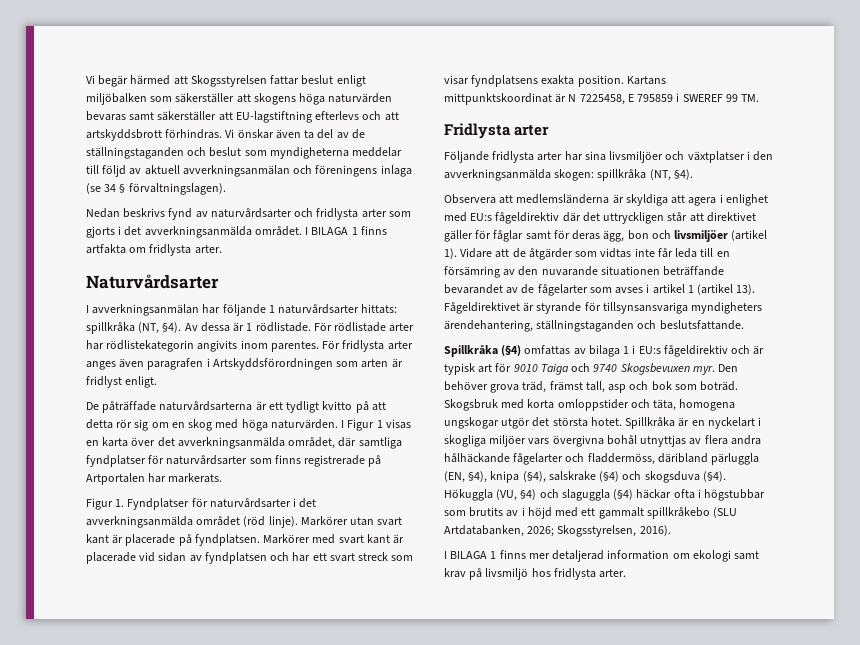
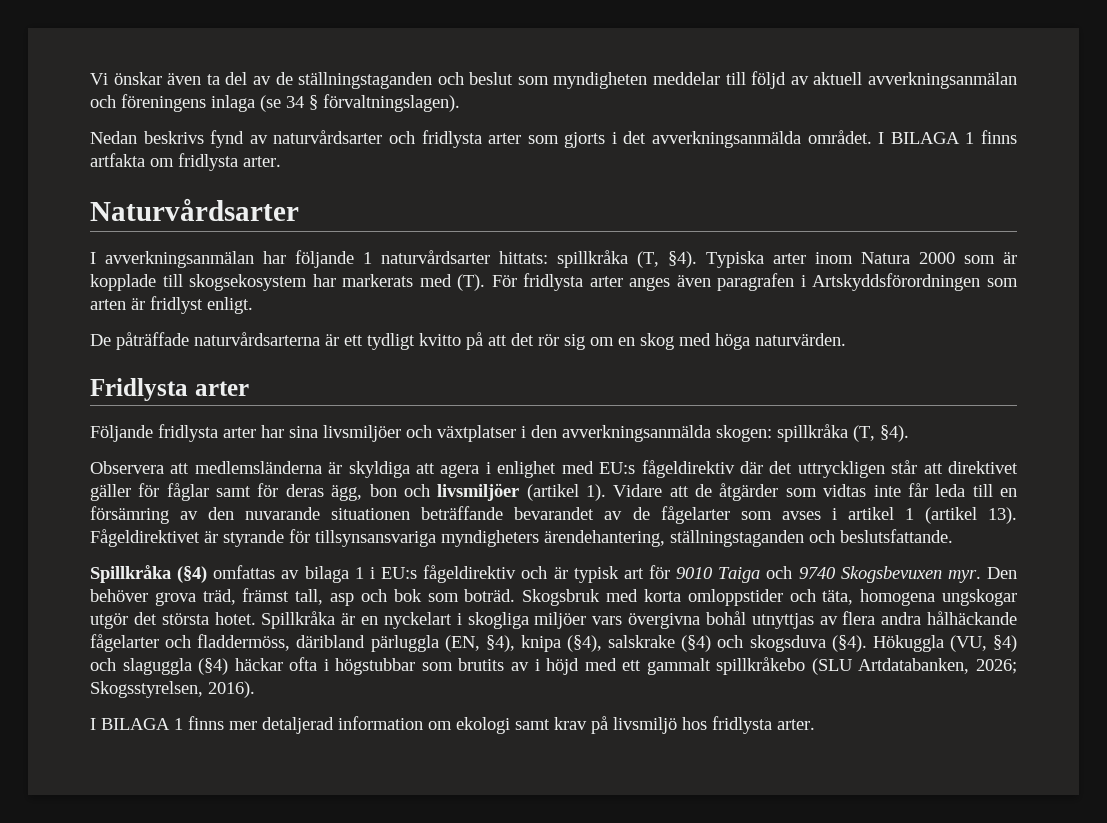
- Vi begär härmed att Skogsstyrelsen fattar beslut enligt miljöbalken som säkerställer att skogens höga naturvärden bevaras samt säkerställer att EU-lagstiftning efterlevs och att artskyddsbrott förhindras. Vi önskar även ta del av de ställningstaganden och beslut som myndigheterna meddelar till följd av aktuell avverkningsanmälan och föreningens inlaga (se 34 § förvaltningslagen).
+ Vi önskar även ta del av de ställningstaganden och beslut som myndigheten meddelar till följd av aktuell avverkningsanmälan och föreningens inlaga (se 34 § förvaltningslagen).
- I avverkningsanmälan har följande 1 naturvårdsarter hittats: spillkråka (NT, §4). Av dessa är 1 rödlistade. För rödlistade arter har rödlistekategorin angivits inom parentes. För fridlysta arter anges även paragrafen i Artskyddsförordningen som arten är fridlyst enligt.
+ I avverkningsanmälan har följande 1 naturvårdsarter hittats: spillkråka (T, §4). Typiska arter inom Natura 2000 som är kopplade till skogsekosystem har markerats med (T). För fridlysta arter anges även paragrafen i Artskyddsförordningen som arten är fridlyst enligt.
- De påträffade naturvårdsarterna är ett tydligt kvitto på att detta rör sig om en skog med höga naturvärden. I Figur 1 visas en karta över det avverkningsanmälda området, där samtliga fyndplatser för naturvårdsarter som finns registrerade på Artportalen har markerats.
- Figur 1. Fyndplatser för naturvårdsarter i det avverkningsanmälda området (röd linje). Markörer utan svart kant är placerade på fyndplatsen. Markörer med svart kant är placerade vid sidan av fyndplatsen och har ett svart streck som visar fyndplatsens exakta position. Kartans mittpunktskoordinat är N 7225458, E 795859 i SWEREF 99 TM.
+ De påträffade naturvårdsarterna är ett tydligt kvitto på att det rör sig om en skog med höga naturvärden.
- Följande fridlysta arter har sina livsmiljöer och växtplatser i den avverkningsanmälda skogen: spillkråka (NT, §4).
+ Följande fridlysta arter har sina livsmiljöer och växtplatser i den avverkningsanmälda skogen: spillkråka (T, §4).

